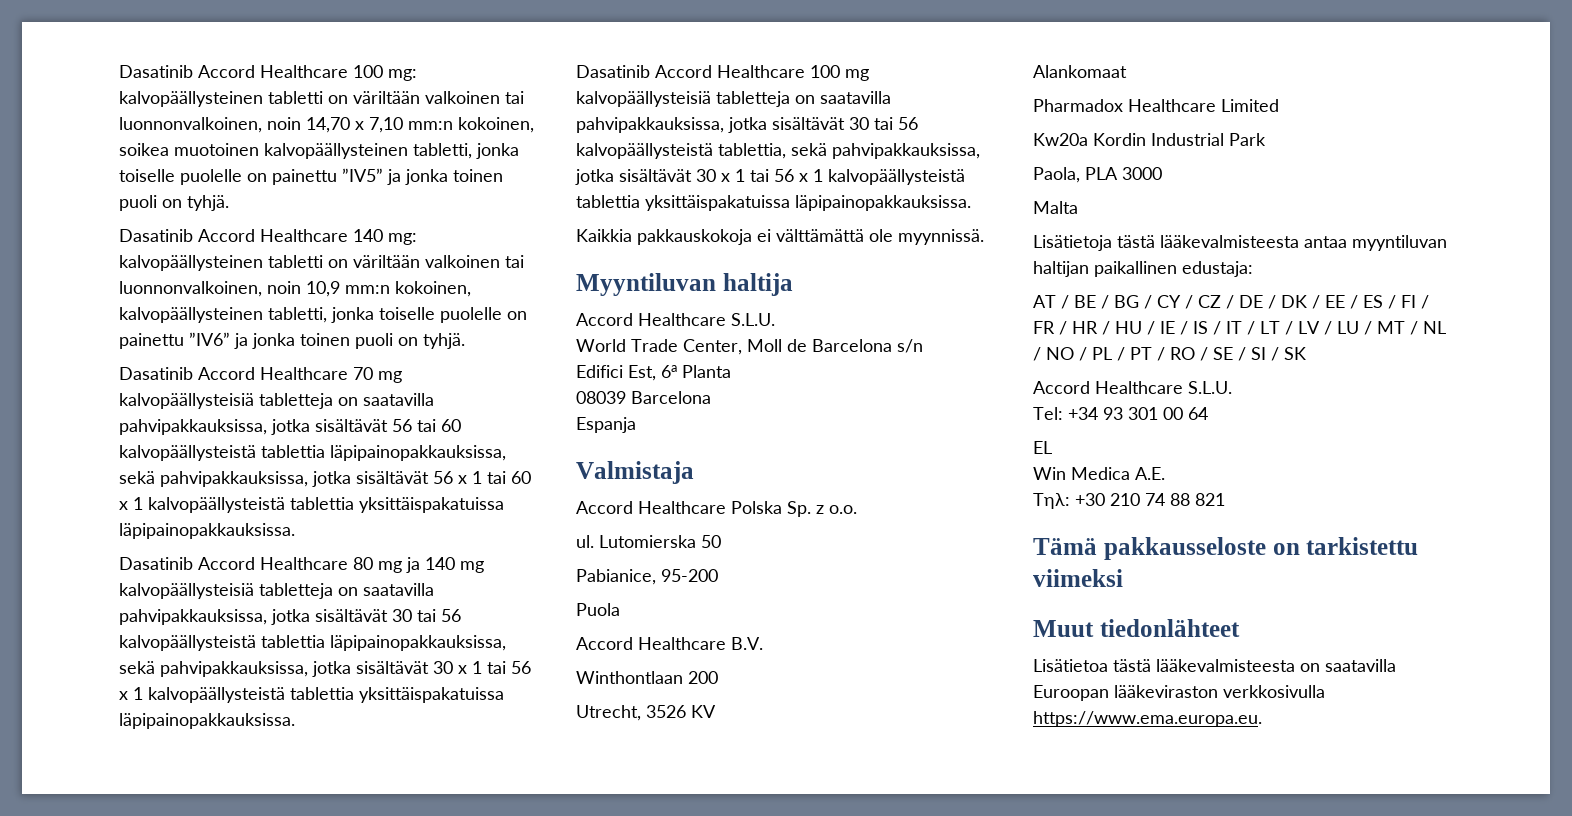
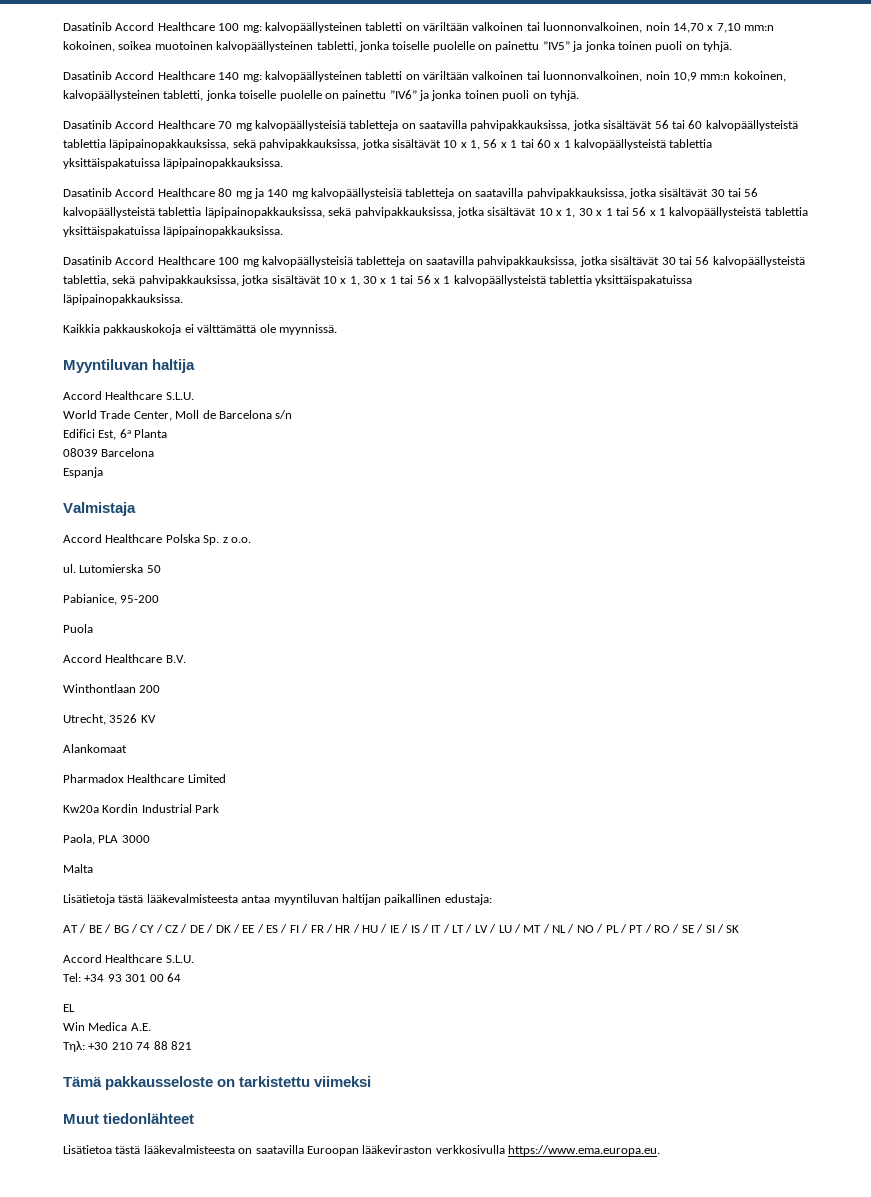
- Dasatinib Accord Healthcare 70 mg kalvopäällysteisiä tabletteja on saatavilla pahvipakkauksissa, jotka sisältävät 56 tai 60 kalvopäällysteistä tablettia läpipainopakkauksissa, sekä pahvipakkauksissa, jotka sisältävät 56 x 1 tai 60 x 1 kalvopäällysteistä tablettia yksittäispakatuissa läpipainopakkauksissa.
+ Dasatinib Accord Healthcare 70 mg kalvopäällysteisiä tabletteja on saatavilla pahvipakkauksissa, jotka sisältävät 56 tai 60 kalvopäällysteistä tablettia läpipainopakkauksissa, sekä pahvipakkauksissa, jotka sisältävät 10 x 1, 56 x 1 tai 60 x 1 kalvopäällysteistä tablettia yksittäispakatuissa läpipainopakkauksissa.
- Dasatinib Accord Healthcare 80 mg ja 140 mg kalvopäällysteisiä tabletteja on saatavilla pahvipakkauksissa, jotka sisältävät 30 tai 56 kalvopäällysteistä tablettia läpipainopakkauksissa, sekä pahvipakkauksissa, jotka sisältävät 30 x 1 tai 56 x 1 kalvopäällysteistä tablettia yksittäispakatuissa läpipainopakkauksissa.
+ Dasatinib Accord Healthcare 80 mg ja 140 mg kalvopäällysteisiä tabletteja on saatavilla pahvipakkauksissa, jotka sisältävät 30 tai 56 kalvopäällysteistä tablettia läpipainopakkauksissa, sekä pahvipakkauksissa, jotka sisältävät 10 x 1, 30 x 1 tai 56 x 1 kalvopäällysteistä tablettia yksittäispakatuissa läpipainopakkauksissa.
- Dasatinib Accord Healthcare 100 mg kalvopäällysteisiä tabletteja on saatavilla pahvipakkauksissa, jotka sisältävät 30 tai 56 kalvopäällysteistä tablettia, sekä pahvipakkauksissa, jotka sisältävät 30 x 1 tai 56 x 1 kalvopäällysteistä tablettia yksittäispakatuissa läpipainopakkauksissa.
+ Dasatinib Accord Healthcare 100 mg kalvopäällysteisiä tabletteja on saatavilla pahvipakkauksissa, jotka sisältävät 30 tai 56 kalvopäällysteistä tablettia, sekä pahvipakkauksissa, jotka sisältävät 10 x 1, 30 x 1 tai 56 x 1 kalvopäällysteistä tablettia yksittäispakatuissa läpipainopakkauksissa.

